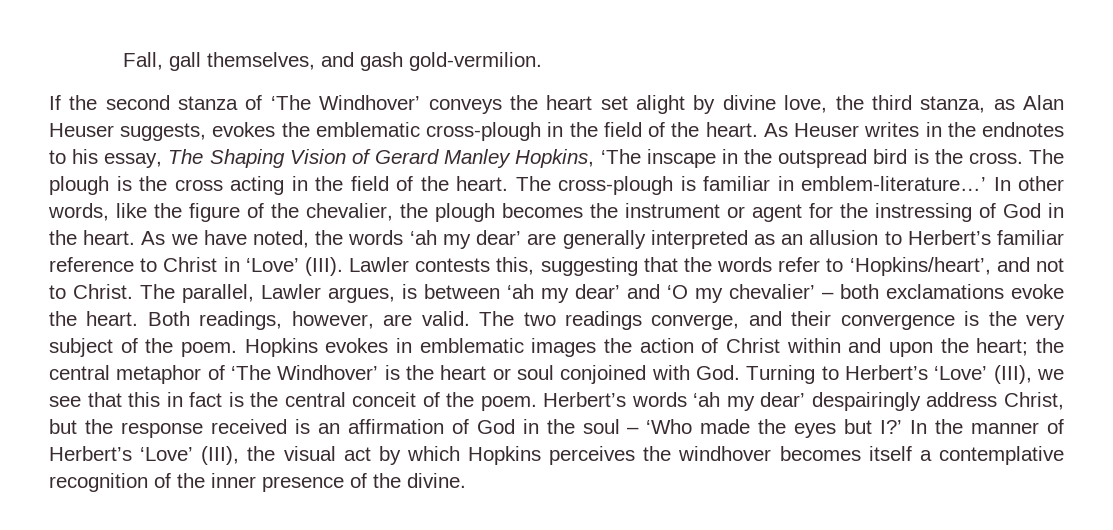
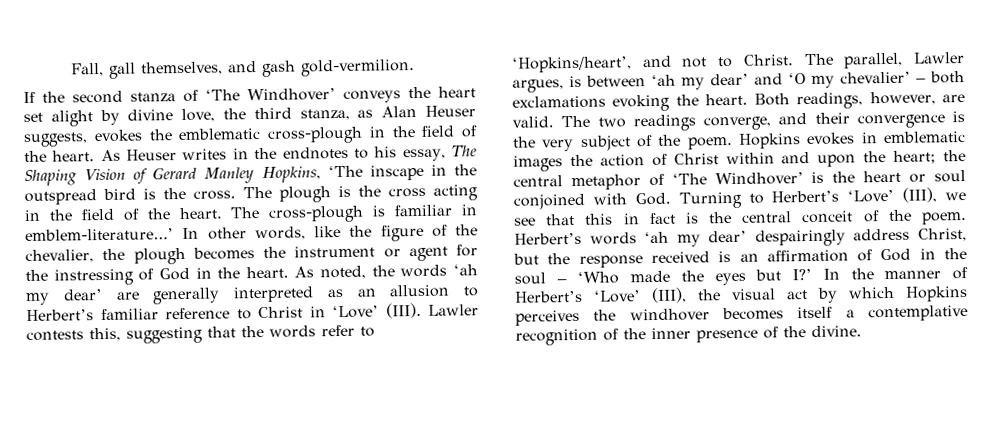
- As we have noted, the words ‘ah my dear’ are generally interpreted as an allusion to Herbert’s familiar reference to Christ in ‘Love’ (III).
+ As noted, the words ‘ah my dear’ are generally interpreted as an allusion to Herbert’s familiar reference to Christ in ‘Love’ (III).
- The parallel, Lawler argues, is between ‘ah my dear’ and ‘O my chevalier’ – both exclamations evoke the heart.
+ The parallel, Lawler argues, is between ‘ah my dear’ and ‘O my chevalier’ – both exclamations evoking the heart.

